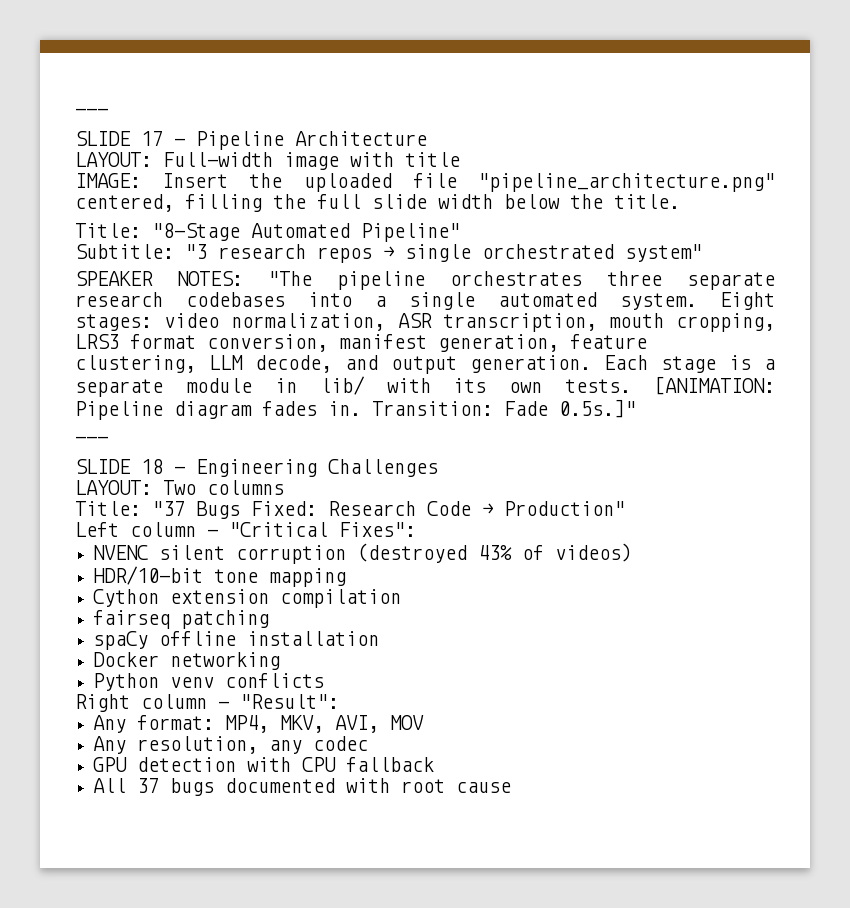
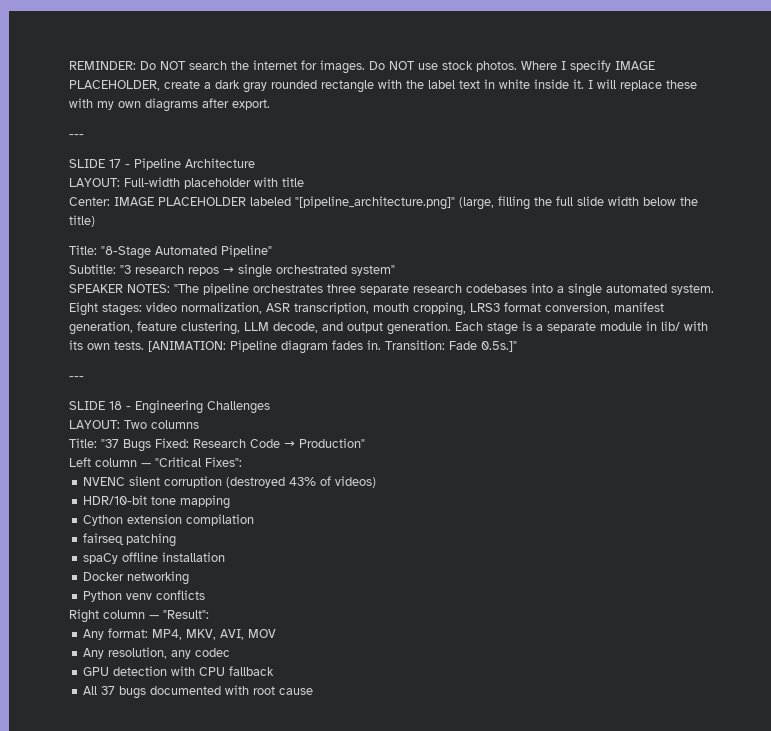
+ REMINDER: Do NOT search the internet for images. Do NOT use stock photos. Where I specify IMAGE PLACEHOLDER, create a dark gray rounded rectangle with the label text in white inside it. I will replace these with my own diagrams after export.
- LAYOUT: Full-width image with title
+ LAYOUT: Full-width placeholder with title
- IMAGE: Insert the uploaded file "pipeline_architecture.png" centered, filling the full slide width below the title.
+ Center: IMAGE PLACEHOLDER labeled "[pipeline_architecture.png]" (large, filling the full slide width below the title)

